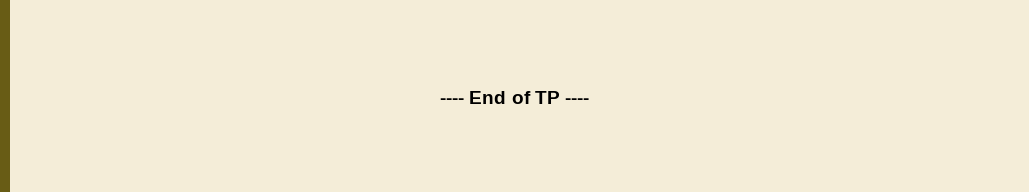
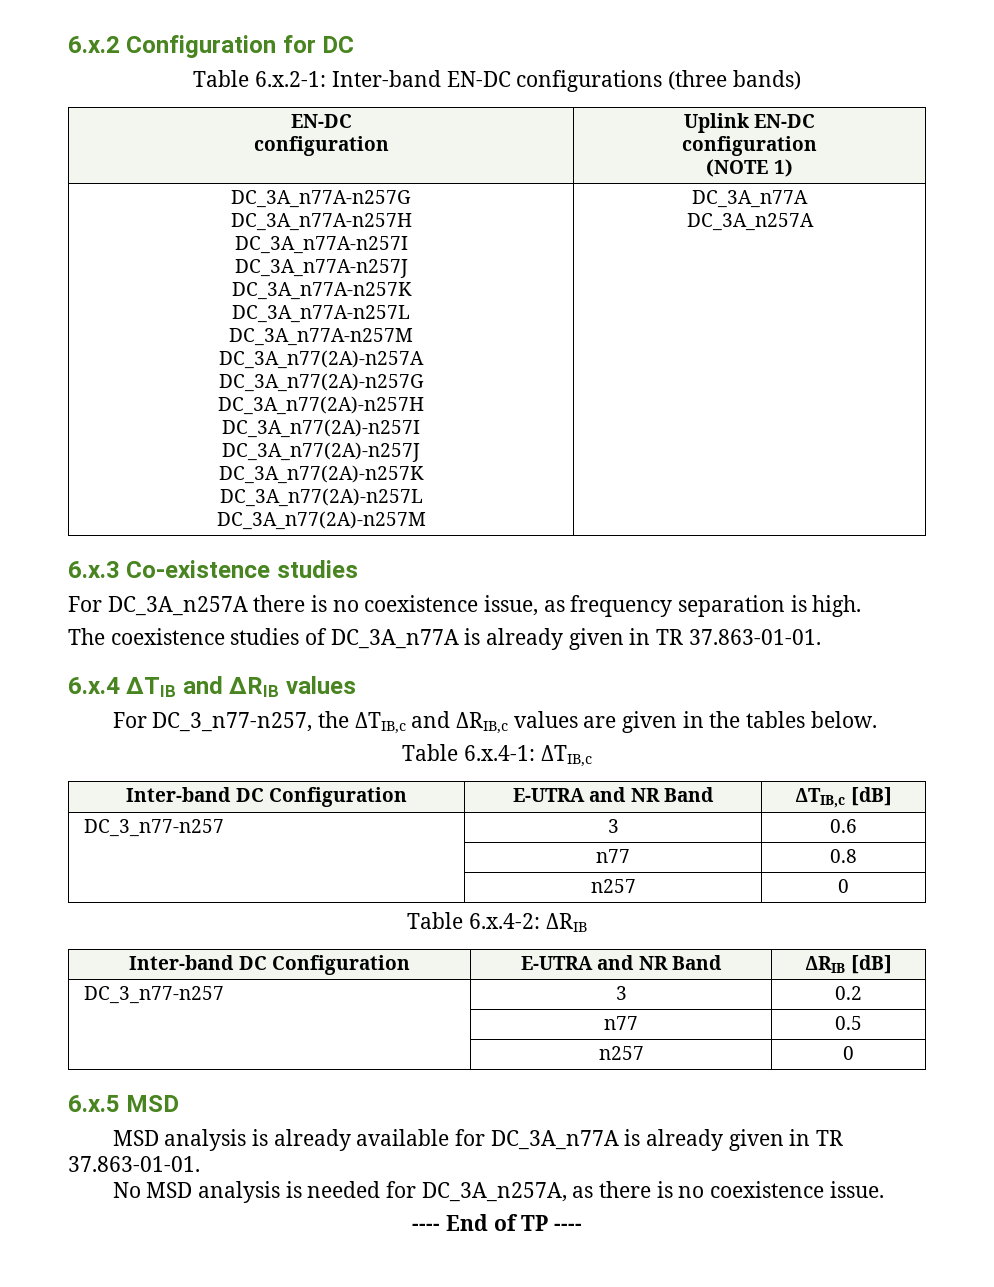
+ 6.x.2 Configuration for DC
+ Table 6.x.2-1: Inter-band EN-DC configurations (three bands)
+ EN-DC
+ configuration | Uplink EN-DC
+ configuration
+ (NOTE 1)
+ DC_3A_n77A-n257G
+ DC_3A_n77A-n257H
+ DC_3A_n77A-n257I
+ DC_3A_n77A-n257J
+ DC_3A_n77A-n257K
+ DC_3A_n77A-n257L
+ DC_3A_n77A-n257M
+ DC_3A_n77(2A)-n257A
+ DC_3A_n77(2A)-n257G
+ DC_3A_n77(2A)-n257H
+ DC_3A_n77(2A)-n257I
+ DC_3A_n77(2A)-n257J
+ DC_3A_n77(2A)-n257K
+ DC_3A_n77(2A)-n257L
+ DC_3A_n77(2A)-n257M | DC_3A_n77A
+ DC_3A_n257A
+ 6.x.3 Co-existence studies
+ For DC_3A_n257A there is no coexistence issue, as frequency separation is high.
+ The coexistence studies of DC_3A_n77A is already given in TR 37.863-01-01.
+ 6.x.4 ∆TIB and ∆RIB values
+ For DC_3_n77-n257, the ΔTIB,c and ΔRIB,c values are given in the tables below.
+ Table 6.x.4-1: ΔTIB,c
+ Inter-band DC Configuration | E-UTRA and NR Band | ΔTIB,c [dB]
+ DC_3_n77-n257 | 3 | 0.6
+ | n77 | 0.8
+ | n257 | 0
+ Table 6.x.4-2: ΔRIB
+ Inter-band DC Configuration | E-UTRA and NR Band | ΔRIB [dB]
+ DC_3_n77-n257 | 3 | 0.2
+ | n77 | 0.5
+ | n257 | 0
+ 6.x.5 MSD
+ MSD analysis is already available for DC_3A_n77A is already given in TR 37.863-01-01.
+ No MSD analysis is needed for DC_3A_n257A, as there is no coexistence issue.

